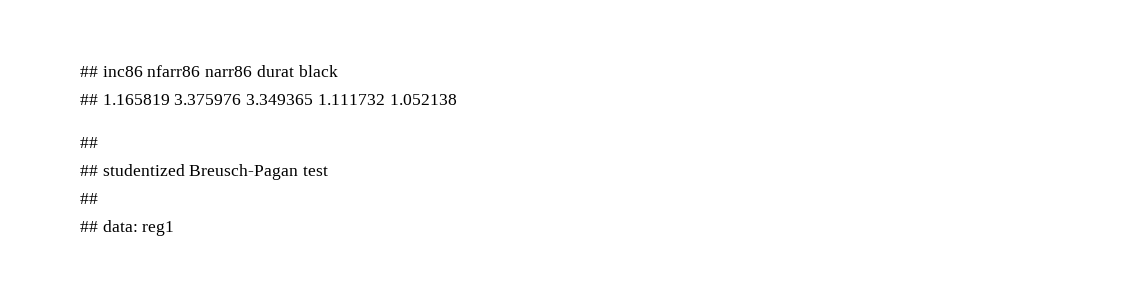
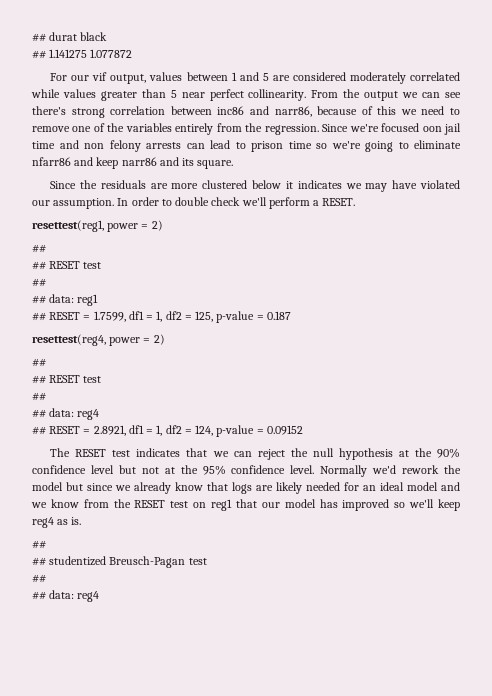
- ## inc86 nfarr86 narr86 durat black
+ ## durat black
- ## 1.165819 3.375976 3.349365 1.111732 1.052138
+ ## 1.141275 1.077872
+ For our vif output, values between 1 and 5 are considered moderately correlated while values greater than 5 near perfect collinearity. From the output we can see there's strong correlation between inc86 and narr86, because of this we need to remove one of the variables entirely from the regression. Since we're focused oon jail time and non felony arrests can lead to prison time so we're going to eliminate nfarr86 and keep narr86 and its square.
+ Since the residuals are more clustered below it indicates we may have violated our assumption. In order to double check we'll perform a RESET.
+ resettest(reg1, power = 2)
+ ##
+ ## RESET test
+ ##
+ ## data: reg1
+ ## RESET = 1.7599, df1 = 1, df2 = 125, p-value = 0.187
+ resettest(reg4, power = 2)
+ ##
+ ## RESET test
+ ##
+ ## data: reg4
+ ## RESET = 2.8921, df1 = 1, df2 = 124, p-value = 0.09152
+ The RESET test indicates that we can reject the null hypothesis at the 90% confidence level but not at the 95% confidence level. Normally we'd rework the model but since we already know that logs are likely needed for an ideal model and we know from the RESET test on reg1 that our model has improved so we'll keep reg4 as is.
  ## studentized Breusch-Pagan test
  ##
- ## data: reg1
+ ## data: reg4

